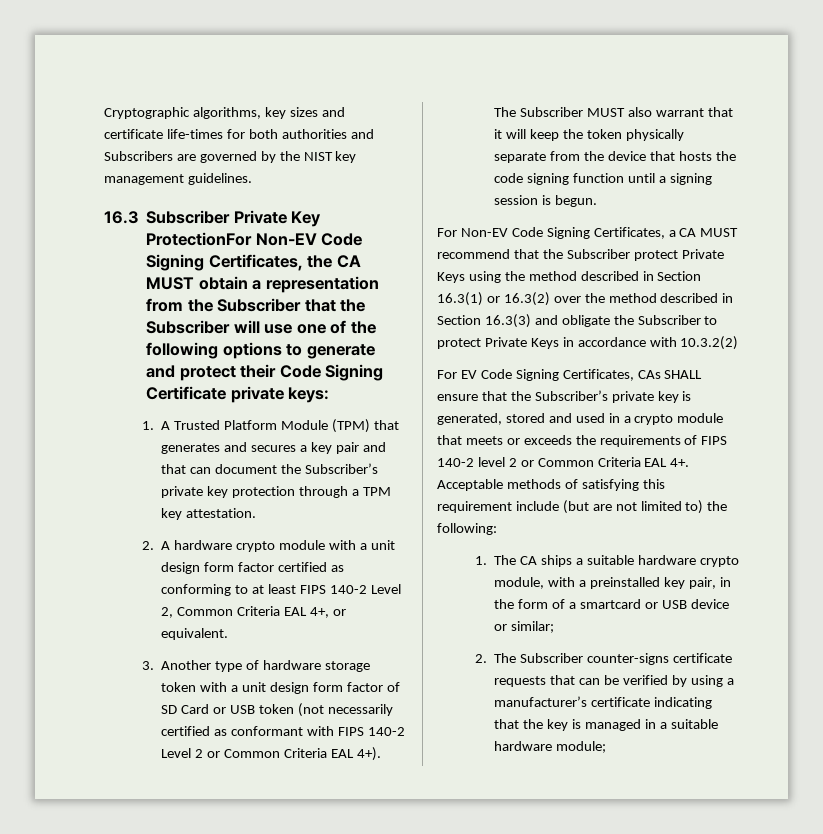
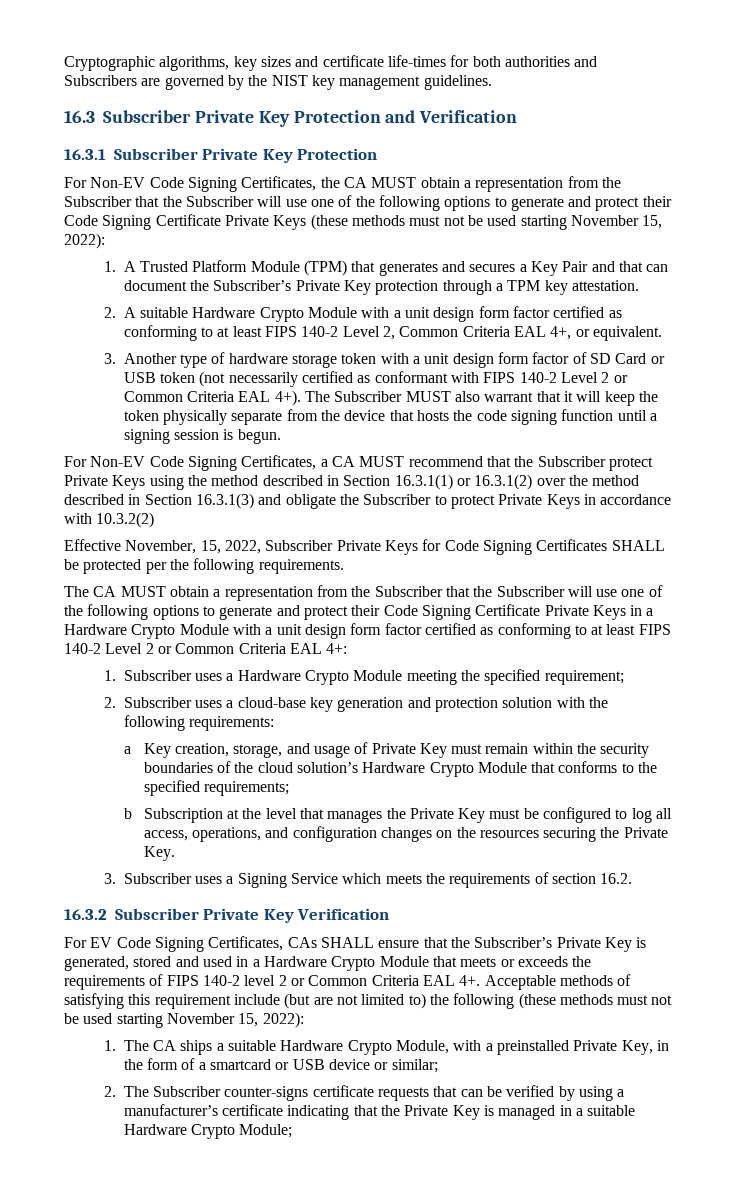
- 16.3 Subscriber Private Key ProtectionFor Non-EV Code Signing Certificates, the CA MUST obtain a representation from the Subscriber that the Subscriber will use one of the following options to generate and protect their Code Signing Certificate private keys:
+ 16.3 Subscriber Private Key Protection and Verification
+ 16.3.1 Subscriber Private Key Protection
+ For Non-EV Code Signing Certificates, the CA MUST obtain a representation from the Subscriber that the Subscriber will use one of the following options to generate and protect their Code Signing Certificate Private Keys (these methods must not be used starting November 15, 2022):
- 1. A Trusted Platform Module (TPM) that generates and secures a key pair and that can document the Subscriber’s private key protection through a TPM key attestation.
+ 1. A Trusted Platform Module (TPM) that generates and secures a Key Pair and that can document the Subscriber’s Private Key protection through a TPM key attestation.
- 2. A hardware crypto module with a unit design form factor certified as conforming to at least FIPS 140-2 Level 2, Common Criteria EAL 4+, or equivalent.
+ 2. A suitable Hardware Crypto Module with a unit design form factor certified as conforming to at least FIPS 140-2 Level 2, Common Criteria EAL 4+, or equivalent.
- For Non-EV Code Signing Certificates, a CA MUST recommend that the Subscriber protect Private Keys using the method described in Section 16.3(1) or 16.3(2) over the method described in Section 16.3(3) and obligate the Subscriber to protect Private Keys in accordance with 10.3.2(2)
+ For Non-EV Code Signing Certificates, a CA MUST recommend that the Subscriber protect Private Keys using the method described in Section 16.3.1(1) or 16.3.1(2) over the method described in Section 16.3.1(3) and obligate the Subscriber to protect Private Keys in accordance with 10.3.2(2)
+ Effective November, 15, 2022, Subscriber Private Keys for Code Signing Certificates SHALL be protected per the following requirements.
+ The CA MUST obtain a representation from the Subscriber that the Subscriber will use one of the following options to generate and protect their Code Signing Certificate Private Keys in a Hardware Crypto Module with a unit design form factor certified as conforming to at least FIPS 140-2 Level 2 or Common Criteria EAL 4+:
+ 1. Subscriber uses a Hardware Crypto Module meeting the specified requirement;
+ 2. Subscriber uses a cloud-base key generation and protection solution with the following requirements:
+ a Key creation, storage, and usage of Private Key must remain within the security boundaries of the cloud solution’s Hardware Crypto Module that conforms to the specified requirements;
+ b Subscription at the level that manages the Private Key must be configured to log all access, operations, and configuration changes on the resources securing the Private Key.
+ 3. Subscriber uses a Signing Service which meets the requirements of section 16.2.
+ 16.3.2 Subscriber Private Key Verification
- For EV Code Signing Certificates, CAs SHALL ensure that the Subscriber’s private key is generated, stored and used in a crypto module that meets or exceeds the requirements of FIPS 140-2 level 2 or Common Criteria EAL 4+.
+ For EV Code Signing Certificates, CAs SHALL ensure that the Subscriber’s Private Key is generated, stored and used in a Hardware Crypto Module that meets or exceeds the requirements of FIPS 140-2 level 2 or Common Criteria EAL 4+.
- Acceptable methods of satisfying this requirement include (but are not limited to) the following:
+ Acceptable methods of satisfying this requirement include (but are not limited to) the following (these methods must not be used starting November 15, 2022):
- 1. The CA ships a suitable hardware crypto module, with a preinstalled key pair, in the form of a smartcard or USB device or similar;
+ 1. The CA ships a suitable Hardware Crypto Module, with a preinstalled Private Key, in the form of a smartcard or USB device or similar;
- 2. The Subscriber counter-signs certificate requests that can be verified by using a manufacturer’s certificate indicating that the key is managed in a suitable hardware module;
+ 2. The Subscriber counter-signs certificate requests that can be verified by using a manufacturer’s certificate indicating that the Private Key is managed in a suitable Hardware Crypto Module;

